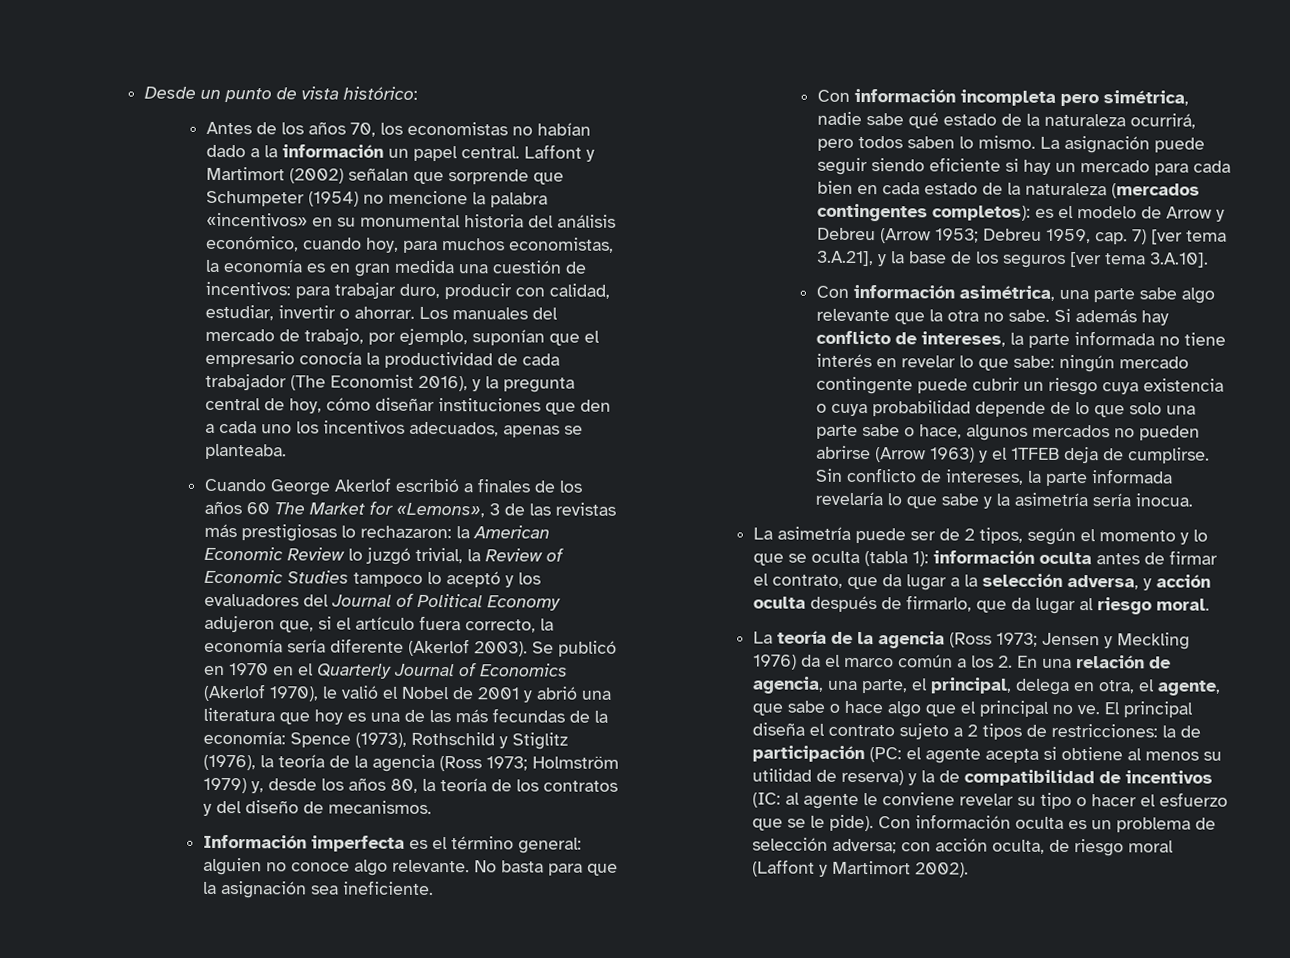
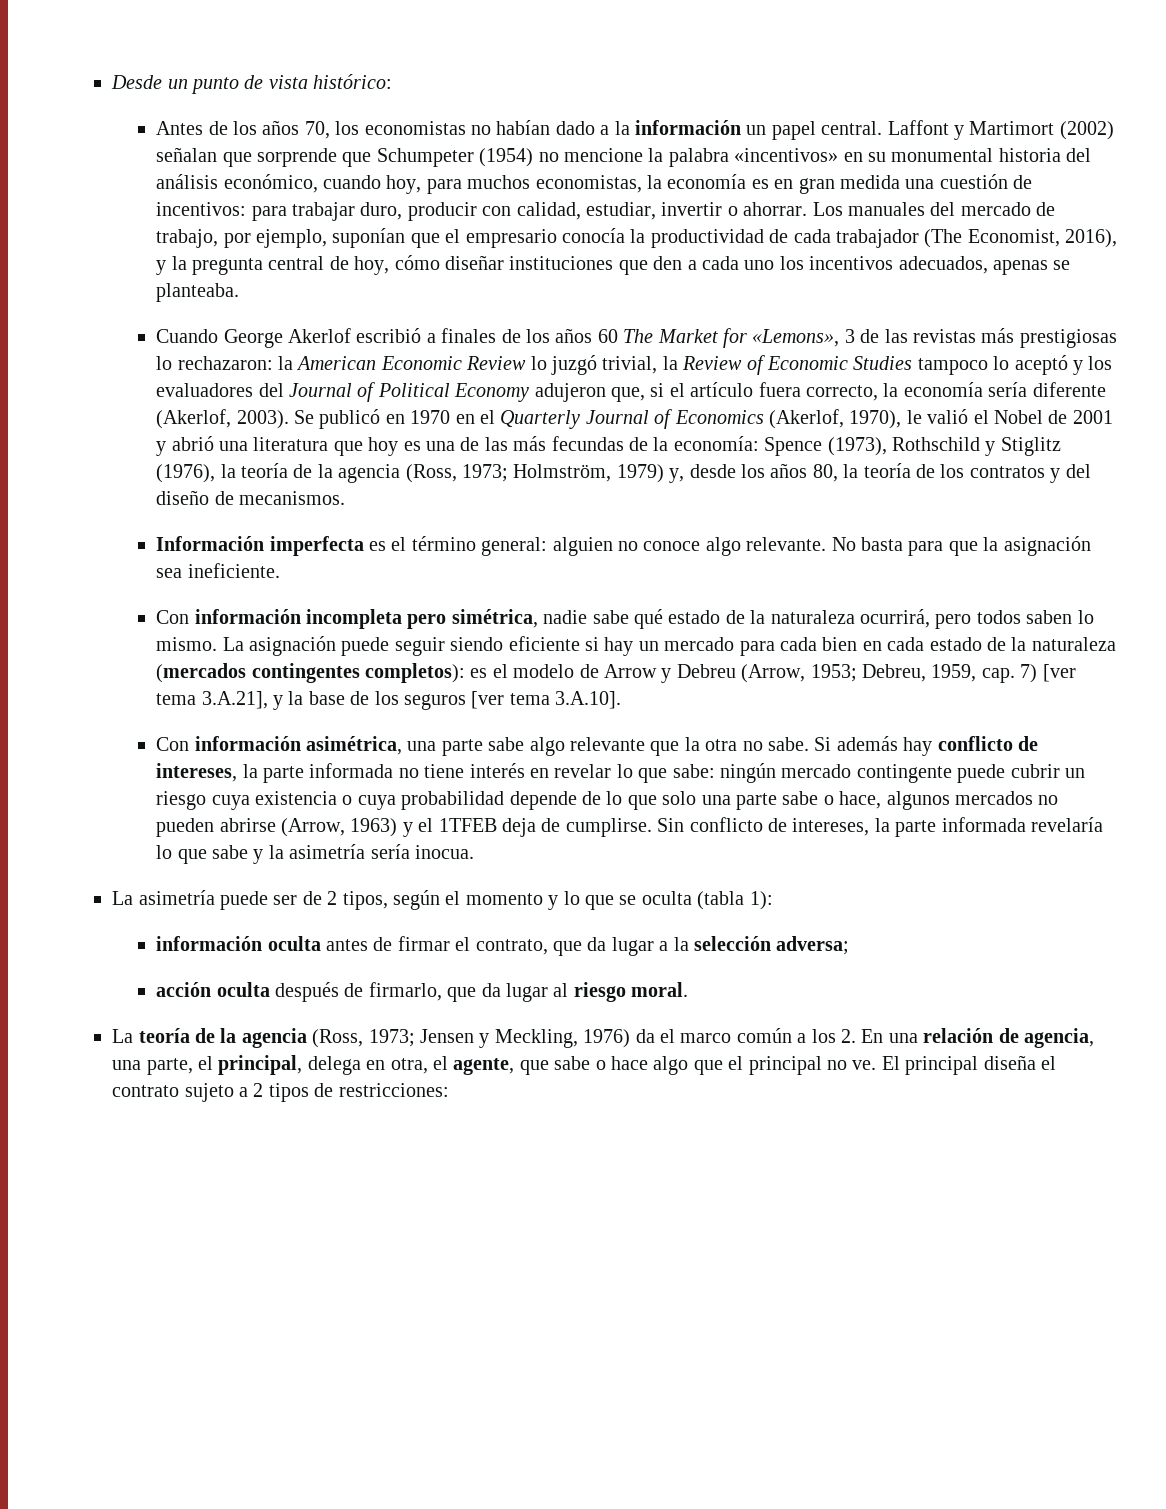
- Los manuales del mercado de trabajo, por ejemplo, suponían que el empresario conocía la productividad de cada trabajador (The Economist 2016), y la pregunta central de hoy, cómo diseñar instituciones que den a cada uno los incentivos adecuados, apenas se planteaba.
+ Los manuales del mercado de trabajo, por ejemplo, suponían que el empresario conocía la productividad de cada trabajador (The Economist, 2016), y la pregunta central de hoy, cómo diseñar instituciones que den a cada uno los incentivos adecuados, apenas se planteaba.
- Cuando George Akerlof escribió a finales de los años 60 The Market for «Lemons», 3 de las revistas más prestigiosas lo rechazaron: la American Economic Review lo juzgó trivial, la Review of Economic Studies tampoco lo aceptó y los evaluadores del Journal of Political Economy adujeron que, si el artículo fuera correcto, la economía sería diferente (Akerlof 2003).
+ Cuando George Akerlof escribió a finales de los años 60 The Market for «Lemons», 3 de las revistas más prestigiosas lo rechazaron: la American Economic Review lo juzgó trivial, la Review of Economic Studies tampoco lo aceptó y los evaluadores del Journal of Political Economy adujeron que, si el artículo fuera correcto, la economía sería diferente (Akerlof, 2003).
- Se publicó en 1970 en el Quarterly Journal of Economics (Akerlof 1970), le valió el Nobel de 2001 y abrió una literatura que hoy es una de las más fecundas de la economía: Spence (1973), Rothschild y Stiglitz (1976), la teoría de la agencia (Ross 1973; Holmström 1979) y, desde los años 80, la teoría de los contratos y del diseño de mecanismos.
+ Se publicó en 1970 en el Quarterly Journal of Economics (Akerlof, 1970), le valió el Nobel de 2001 y abrió una literatura que hoy es una de las más fecundas de la economía: Spence (1973), Rothschild y Stiglitz (1976), la teoría de la agencia (Ross, 1973; Holmström, 1979) y, desde los años 80, la teoría de los contratos y del diseño de mecanismos.
- La asignación puede seguir siendo eficiente si hay un mercado para cada bien en cada estado de la naturaleza (mercados contingentes completos): es el modelo de Arrow y Debreu (Arrow 1953; Debreu 1959, cap.
+ La asignación puede seguir siendo eficiente si hay un mercado para cada bien en cada estado de la naturaleza (mercados contingentes completos): es el modelo de Arrow y Debreu (Arrow, 1953; Debreu, 1959, cap.
- Si además hay conflicto de intereses, la parte informada no tiene interés en revelar lo que sabe: ningún mercado contingente puede cubrir un riesgo cuya existencia o cuya probabilidad depende de lo que solo una parte sabe o hace, algunos mercados no pueden abrirse (Arrow 1963) y el 1TFEB deja de cumplirse.
+ Si además hay conflicto de intereses, la parte informada no tiene interés en revelar lo que sabe: ningún mercado contingente puede cubrir un riesgo cuya existencia o cuya probabilidad depende de lo que solo una parte sabe o hace, algunos mercados no pueden abrirse (Arrow, 1963) y el 1TFEB deja de cumplirse.
- La asimetría puede ser de 2 tipos, según el momento y lo que se oculta (tabla 1): información oculta antes de firmar el contrato, que da lugar a la selección adversa, y acción oculta después de firmarlo, que da lugar al riesgo moral.
+ La asimetría puede ser de 2 tipos, según el momento y lo que se oculta (tabla 1):
+ información oculta antes de firmar el contrato, que da lugar a la selección adversa;
+ acción oculta después de firmarlo, que da lugar al riesgo moral.
- La teoría de la agencia (Ross 1973; Jensen y Meckling 1976) da el marco común a los 2. En una relación de agencia, una parte, el principal, delega en otra, el agente, que sabe o hace algo que el principal no ve.
+ La teoría de la agencia (Ross, 1973; Jensen y Meckling, 1976) da el marco común a los 2. En una relación de agencia, una parte, el principal, delega en otra, el agente, que sabe o hace algo que el principal no ve.
- El principal diseña el contrato sujeto a 2 tipos de restricciones: la de participación (PC: el agente acepta si obtiene al menos su utilidad de reserva) y la de compatibilidad de incentivos (IC: al agente le conviene revelar su tipo o hacer el esfuerzo que se le pide). Con información oculta es un problema de selección adversa; con acción oculta, de riesgo moral (Laffont y Martimort 2002).
+ El principal diseña el contrato sujeto a 2 tipos de restricciones:

